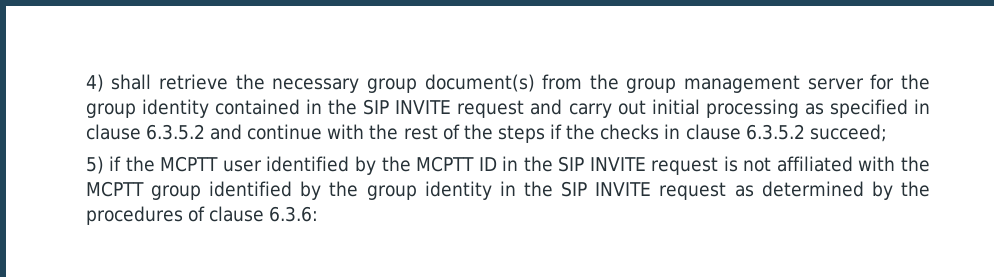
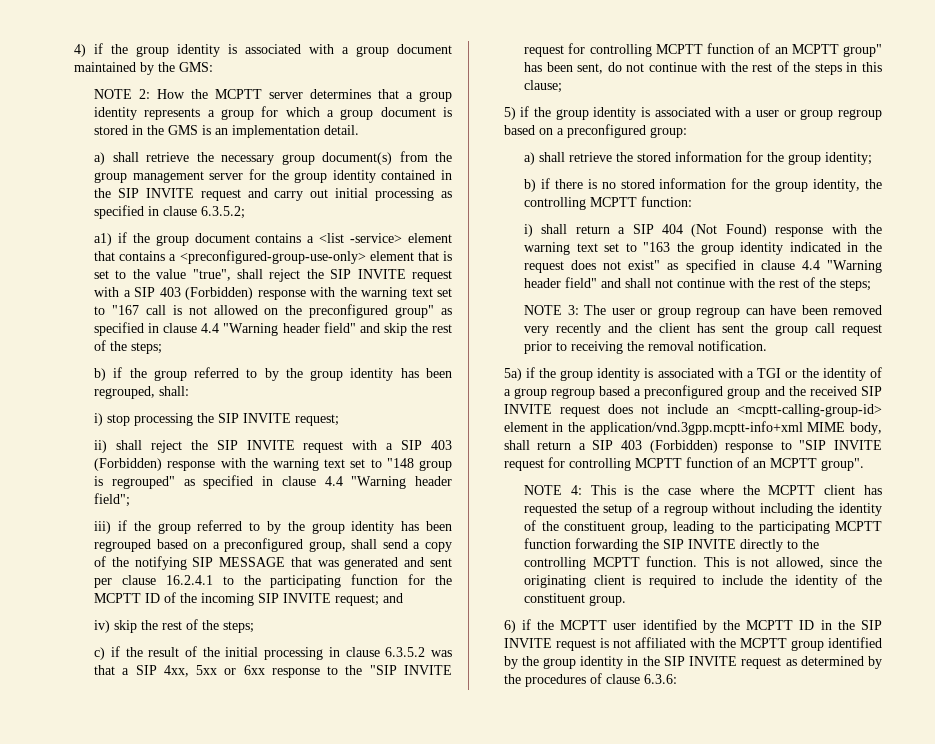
- 4) shall retrieve the necessary group document(s) from the group management server for the group identity contained in the SIP INVITE request and carry out initial processing as specified in clause 6.3.5.2 and continue with the rest of the steps if the checks in clause 6.3.5.2 succeed;
- 5) if the MCPTT user identified by the MCPTT ID in the SIP INVITE request is not affiliated with the MCPTT group identified by the group identity in the SIP INVITE request as determined by the procedures of clause 6.3.6:
+ 4) if the group identity is associated with a group document maintained by the GMS:
+ NOTE 2: How the MCPTT server determines that a group identity represents a group for which a group document is stored in the GMS is an implementation detail.
+ a) shall retrieve the necessary group document(s) from the group management server for the group identity contained in the SIP INVITE request and carry out initial processing as specified in clause 6.3.5.2;
+ a1) if the group document contains a <list -service> element that contains a <preconfigured-group-use-only> element that is set to the value "true", shall reject the SIP INVITE request with a SIP 403 (Forbidden) response with the warning text set to "167 call is not allowed on the preconfigured group" as specified in clause 4.4 "Warning header field" and skip the rest of the steps;
+ b) if the group referred to by the group identity has been regrouped, shall:
+ i) stop processing the SIP INVITE request;
+ ii) shall reject the SIP INVITE request with a SIP 403 (Forbidden) response with the warning text set to "148 group is regrouped" as specified in clause 4.4 "Warning header field";
+ iii) if the group referred to by the group identity has been regrouped based on a preconfigured group, shall send a copy of the notifying SIP MESSAGE that was generated and sent per clause 16.2.4.1 to the participating function for the MCPTT ID of the incoming SIP INVITE request; and
+ iv) skip the rest of the steps;
+ c) if the result of the initial processing in clause 6.3.5.2 was that a SIP 4xx, 5xx or 6xx response to the "SIP INVITE request for controlling MCPTT function of an MCPTT group" has been sent, do not continue with the rest of the steps in this clause;
+ 5) if the group identity is associated with a user or group regroup based on a preconfigured group:
+ a) shall retrieve the stored information for the group identity;
+ b) if there is no stored information for the group identity, the controlling MCPTT function:
+ i) shall return a SIP 404 (Not Found) response with the warning text set to "163 the group identity indicated in the request does not exist" as specified in clause 4.4 "Warning header field" and shall not continue with the rest of the steps;
+ NOTE 3: The user or group regroup can have been removed very recently and the client has sent the group call request prior to receiving the removal notification.
+ 5a) if the group identity is associated with a TGI or the identity of a group regroup based a preconfigured group and the received SIP INVITE request does not include an <mcptt-calling-group-id> element in the application/vnd.3gpp.mcptt-info+xml MIME body, shall return a SIP 403 (Forbidden) response to "SIP INVITE request for controlling MCPTT function of an MCPTT group".
+ NOTE 4: This is the case where the MCPTT client has requested the setup of a regroup without including the identity of the constituent group, leading to the participating MCPTT function forwarding the SIP INVITE directly to the controlling MCPTT function. This is not allowed, since the originating client is required to include the identity of the constituent group.
+ 6) if the MCPTT user identified by the MCPTT ID in the SIP INVITE request is not affiliated with the MCPTT group identified by the group identity in the SIP INVITE request as determined by the procedures of clause 6.3.6:

